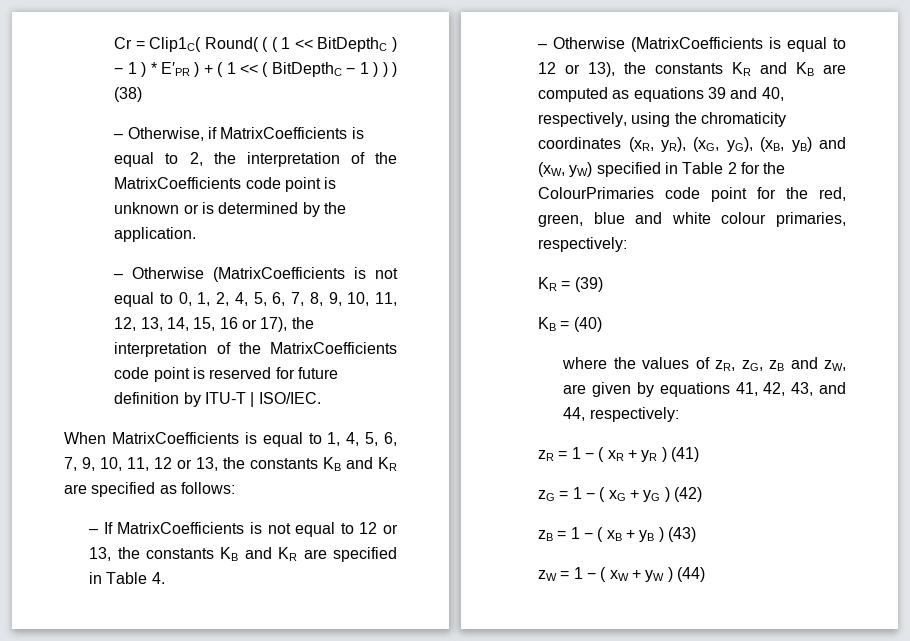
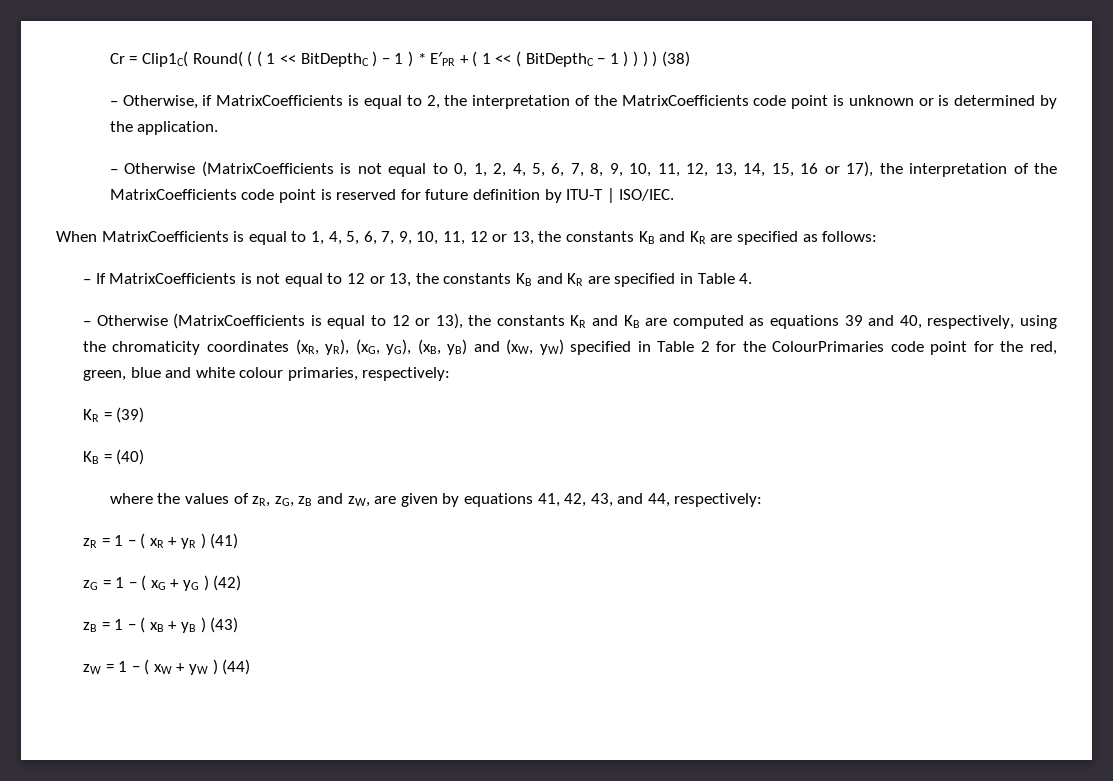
- Cr = Clip1C( Round( ( ( 1 << BitDepthC ) − 1 ) * E′PR ) + ( 1 << ( BitDepthC − 1 ) ) ) (38)
+ Cr = Clip1C( Round( ( ( 1 << BitDepthC ) − 1 ) * E′PR + ( 1 << ( BitDepthC − 1 ) ) ) ) (38)

